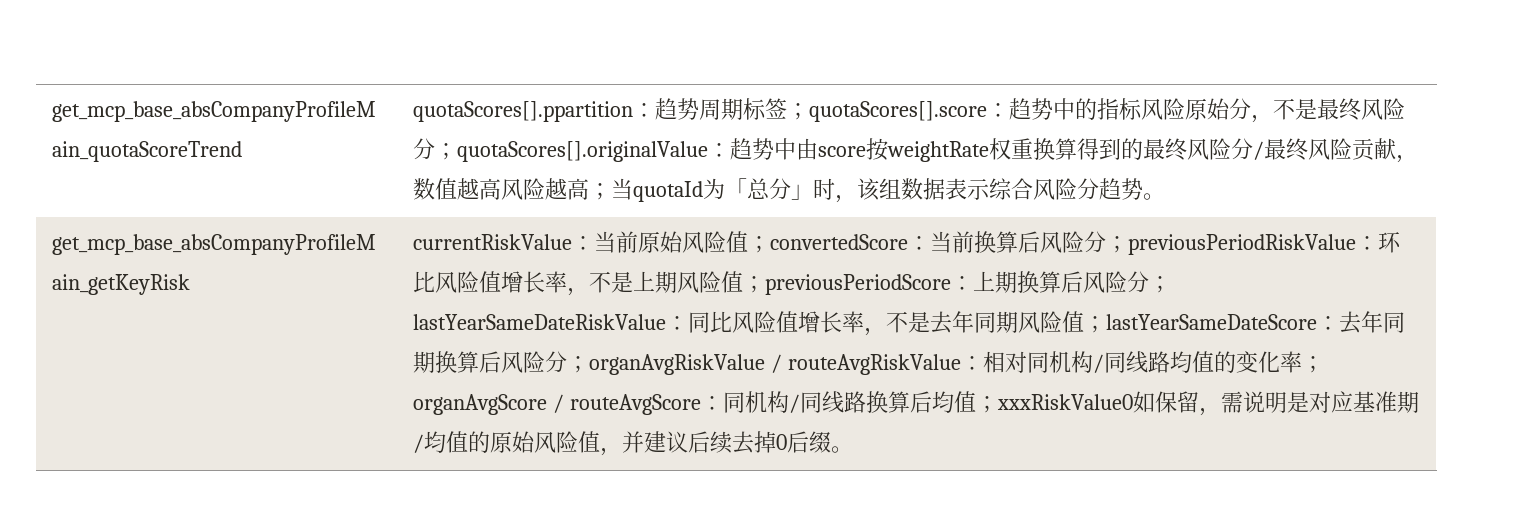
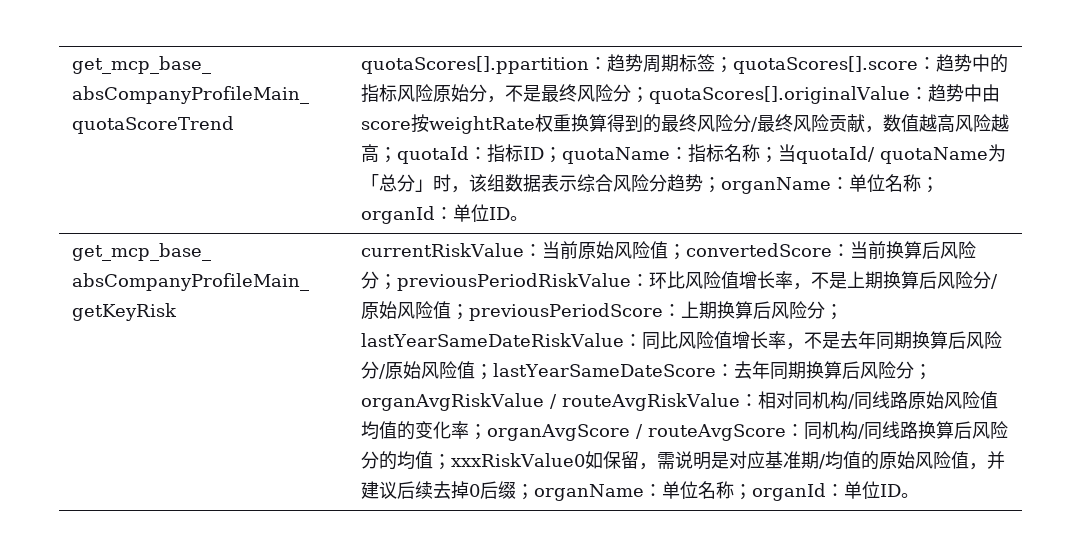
- quotaScores[].ppartition：趋势周期标签；quotaScores[].score：趋势中的指标风险原始分，不是最终风险分；quotaScores[].originalValue：趋势中由score按weightRate权重换算得到的最终风险分/最终风险贡献，数值越高风险越高；当quotaId为「总分」时，该组数据表示综合风险分趋势。
+ quotaScores[].ppartition：趋势周期标签；quotaScores[].score：趋势中的指标风险原始分，不是最终风险分；quotaScores[].originalValue：趋势中由score按weightRate权重换算得到的最终风险分/最终风险贡献，数值越高风险越高；quotaId：指标ID；quotaName：指标名称；当quotaId/ quotaName为「总分」时，该组数据表示综合风险分趋势；organName：单位名称；organId：单位ID。
- 环比风险值增长率，不是上期风险值；
+ 环比风险值增长率，不是上期换算后风险分/原始风险值；
- 同比风险值增长率，不是去年同期风险值；
+ 同比风险值增长率，不是去年同期换算后风险分/原始风险值；
- 相对同机构/同线路均值的变化率；
+ 相对同机构/同线路原始风险值均值的变化率；
- 同机构/同线路换算后均值；
+ 同机构/同线路换算后风险分的均值；
- xxxRiskValue0如保留，需说明是对应基准期/均值的原始风险值，并建议后续去掉0后缀。
+ xxxRiskValue0如保留，需说明是对应基准期/均值的原始风险值，并建议后续去掉0后缀；organName：单位名称；organId：单位ID。

